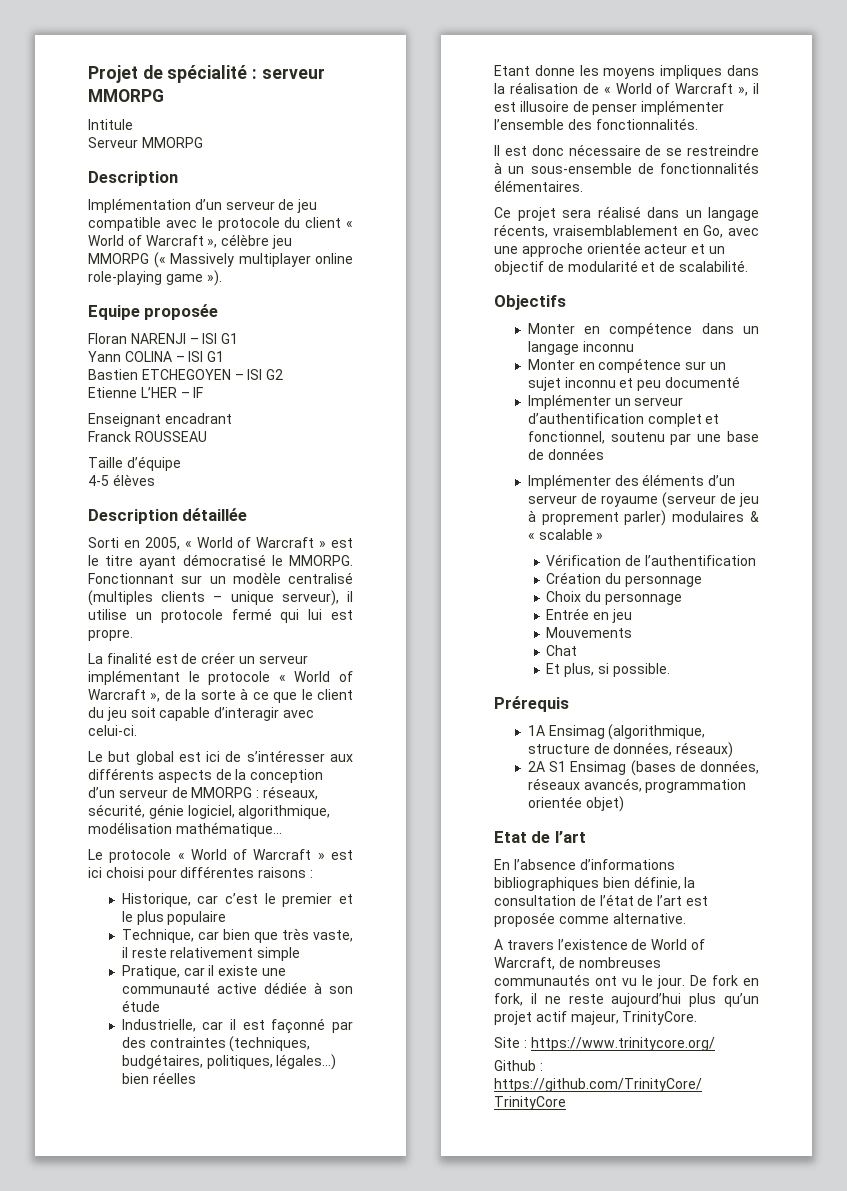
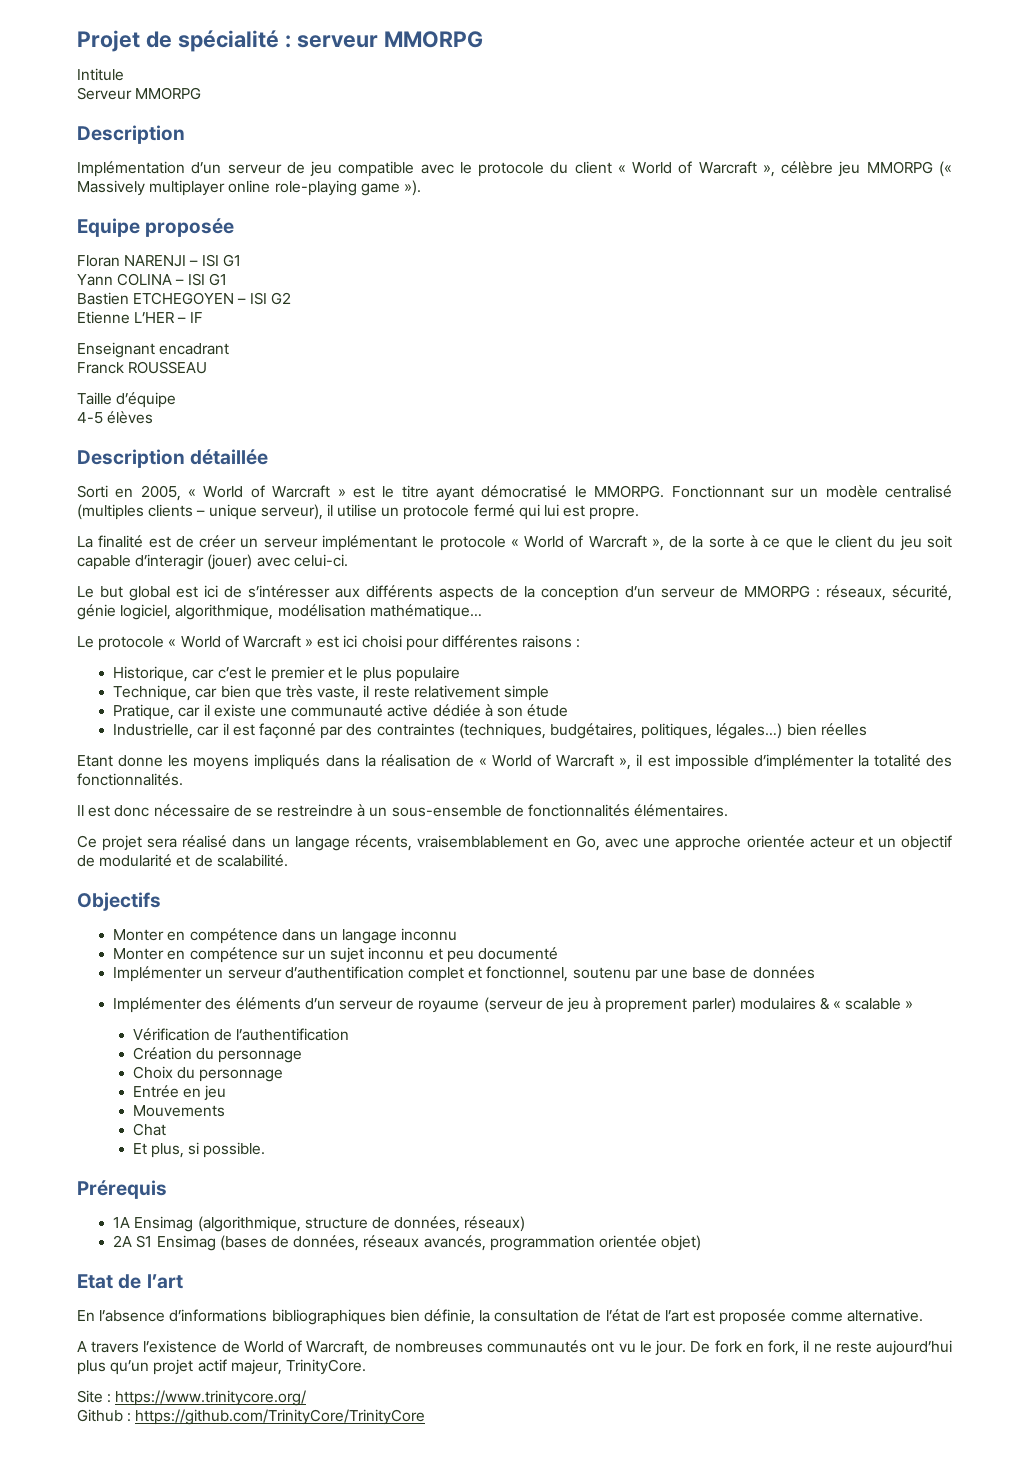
- La finalité est de créer un serveur implémentant le protocole « World of Warcraft », de la sorte à ce que le client du jeu soit capable d’interagir avec celui-ci.
+ La finalité est de créer un serveur implémentant le protocole « World of Warcraft », de la sorte à ce que le client du jeu soit capable d’interagir (jouer) avec celui-ci.
- Etant donne les moyens impliques dans la réalisation de « World of Warcraft », il est illusoire de penser implémenter l’ensemble des fonctionnalités.
+ Etant donne les moyens impliqués dans la réalisation de « World of Warcraft », il est impossible d’implémenter la totalité des fonctionnalités.

